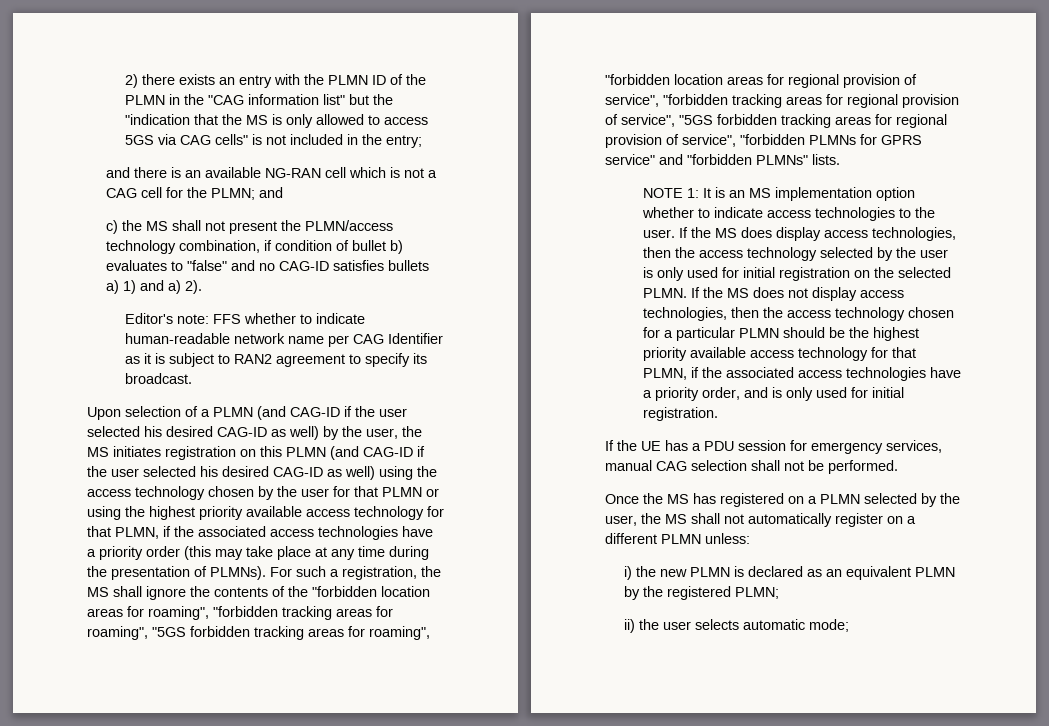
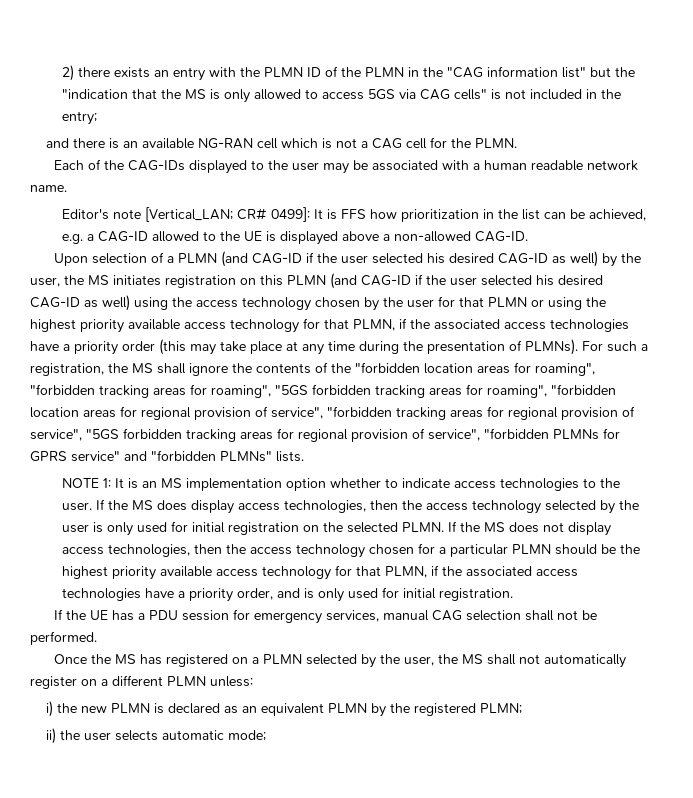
- and there is an available NG-RAN cell which is not a CAG cell for the PLMN; and
- c) the MS shall not present the PLMN/access technology combination, if condition of bullet b) evaluates to "false" and no CAG-ID satisfies bullets a) 1) and a) 2).
- Editor's note: FFS whether to indicate human-readable network name per CAG Identifier as it is subject to RAN2 agreement to specify its broadcast.
+ and there is an available NG-RAN cell which is not a CAG cell for the PLMN.
+ Each of the CAG-IDs displayed to the user may be associated with a human readable network name.
+ Editor's note [Vertical_LAN; CR# 0499]: It is FFS how prioritization in the list can be achieved, e.g. a CAG-ID allowed to the UE is displayed above a non-allowed CAG-ID.

